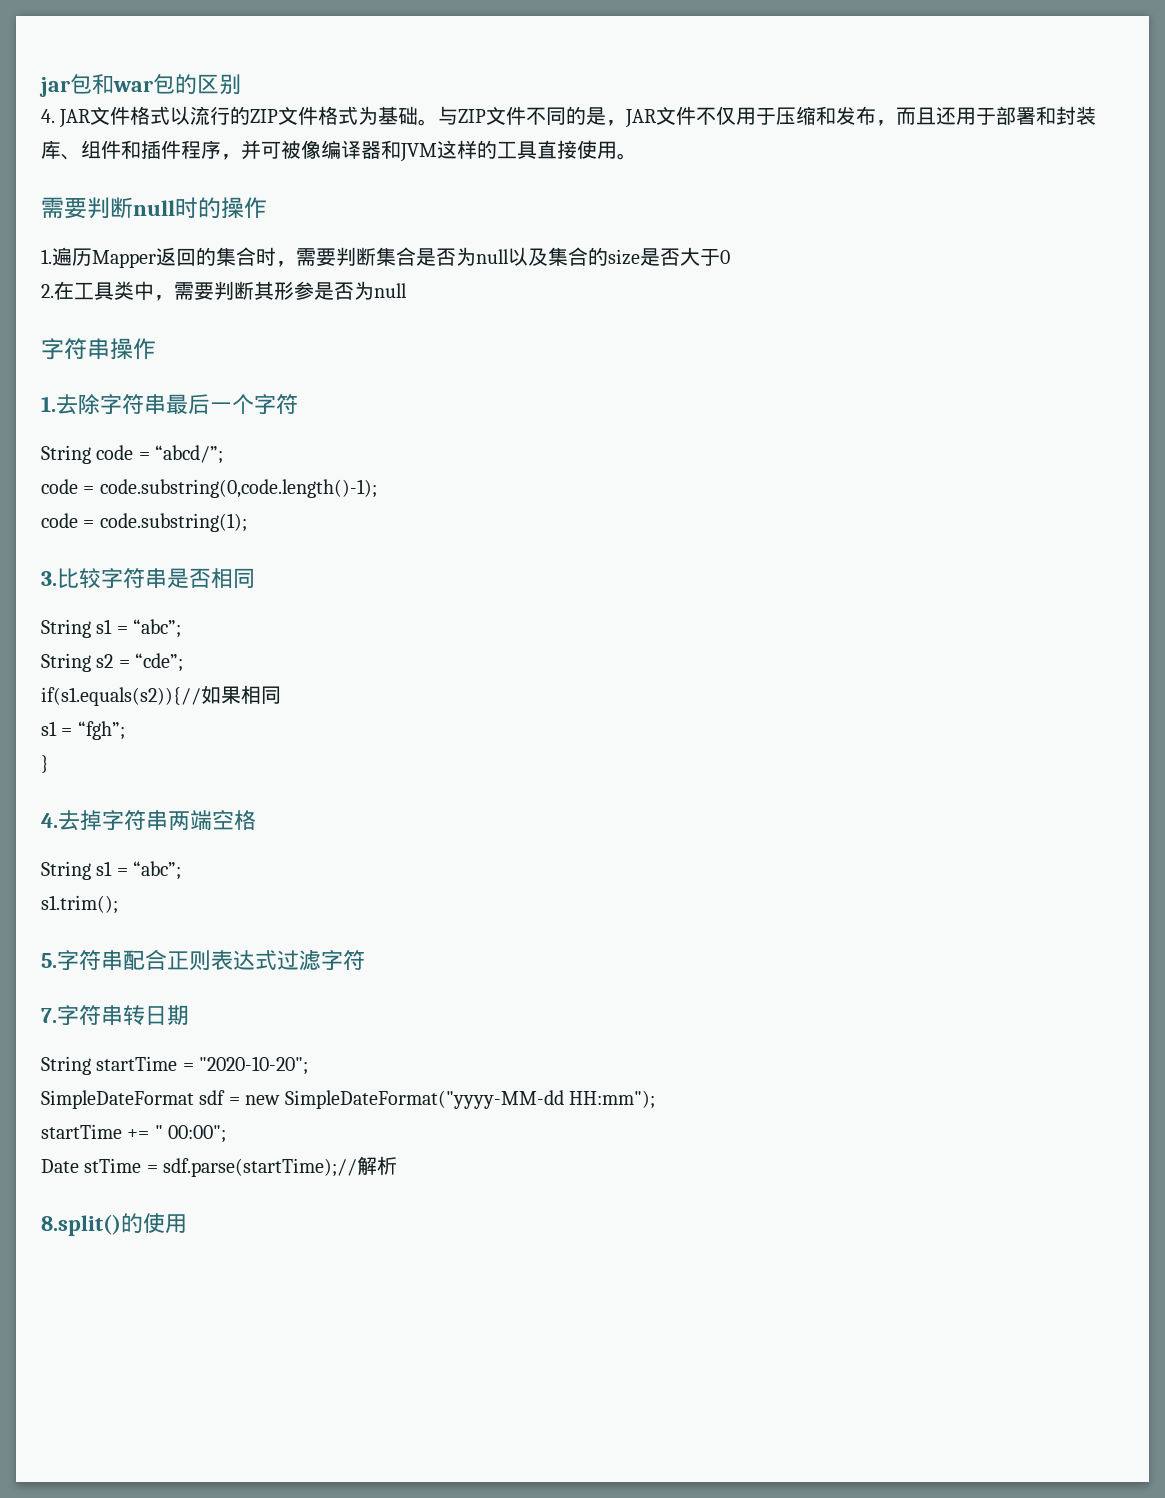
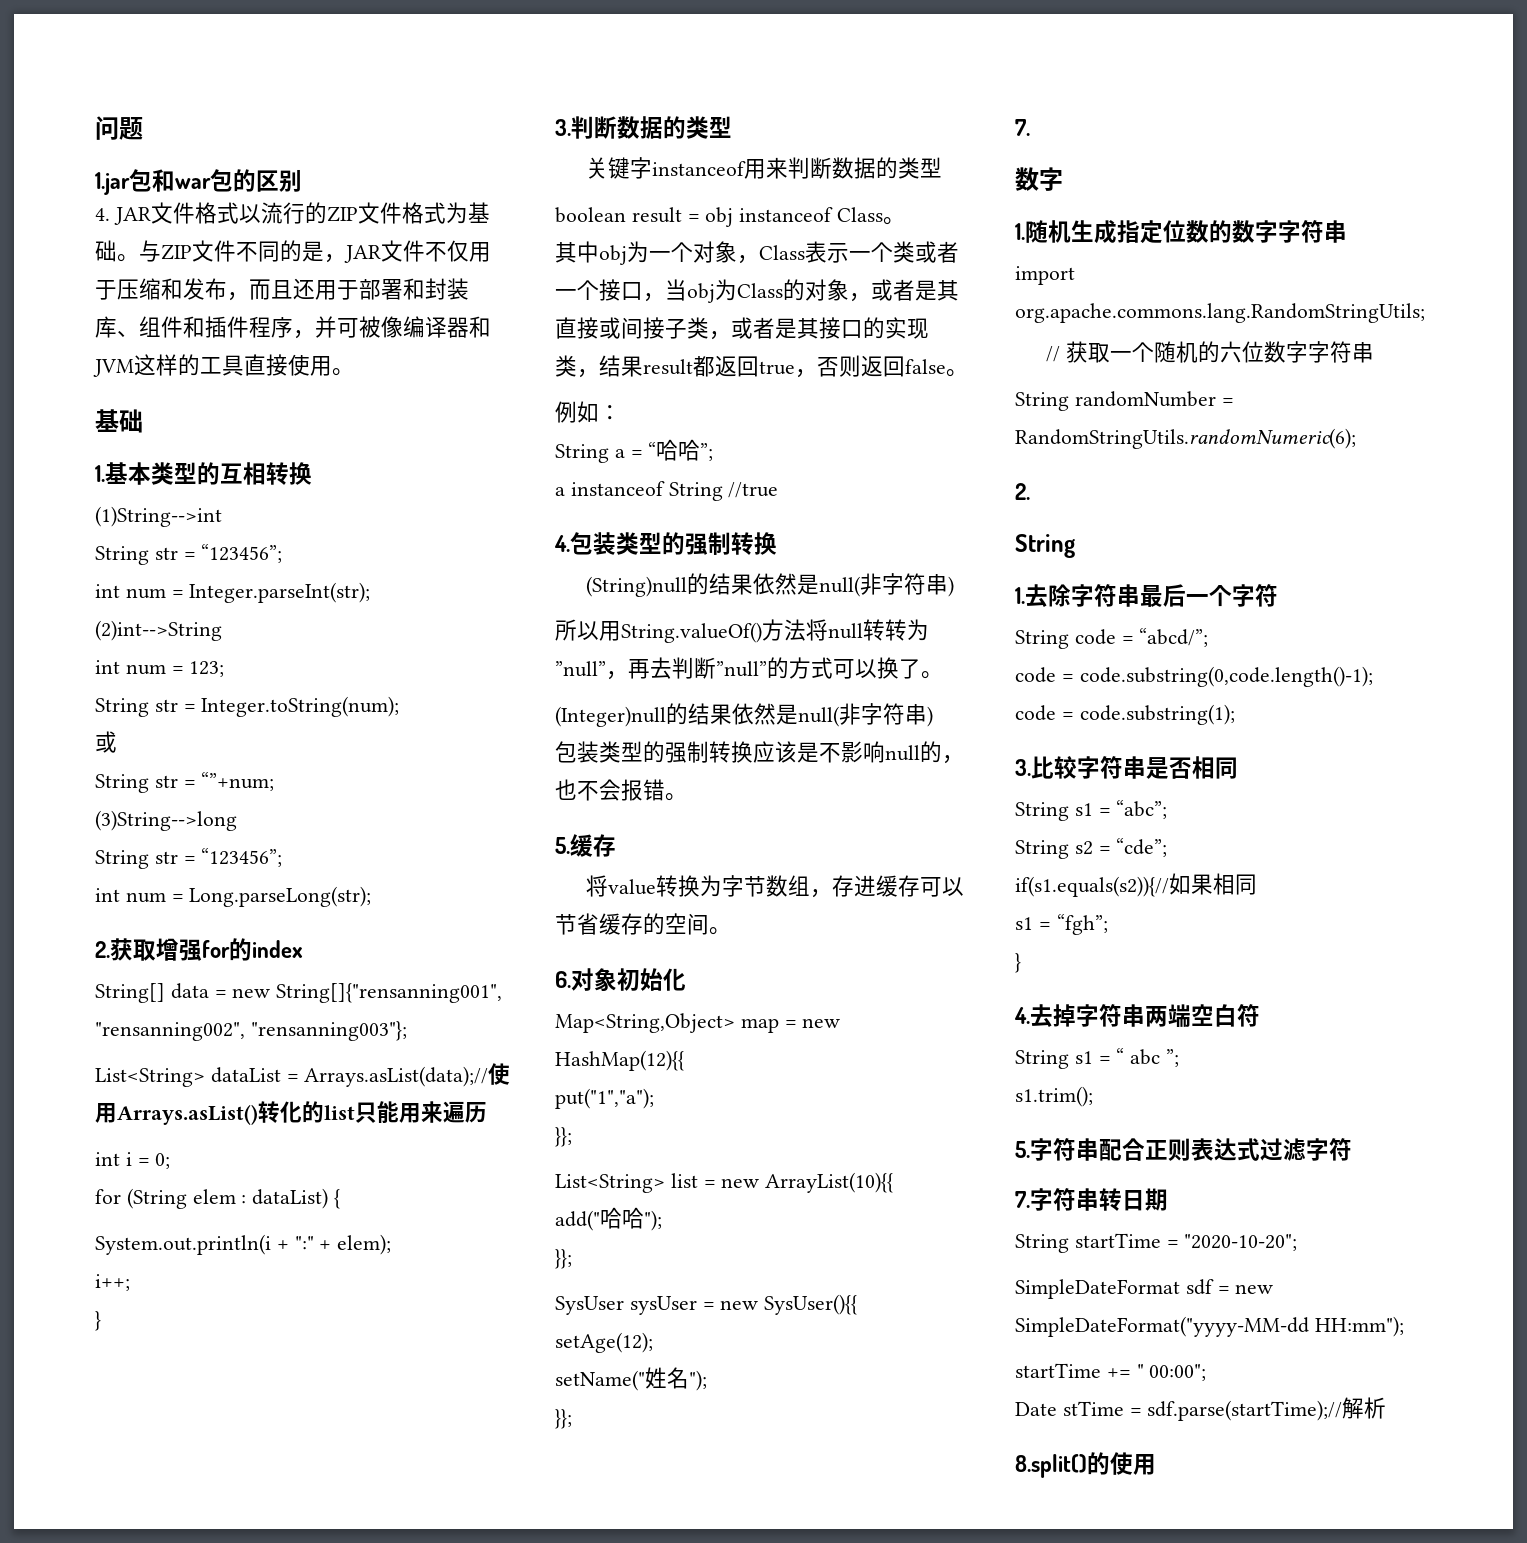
- jar包和war包的区别
+ 问题
+ 1.jar包和war包的区别
  与ZIP文件不同的是，JAR文件不仅用于压缩和发布，而且还用于部署和封装库、组件和插件程序，并可被像编译器和JVM这样的工具直接使用。
- 需要判断null时的操作
- 1.遍历Mapper返回的集合时，需要判断集合是否为null以及集合的size是否大于0
- 2.在工具类中，需要判断其形参是否为null
- 字符串操作
+ 基础
+ 1.基本类型的互相转换
+ (1)String-->int
+ String str = “123456”;
+ int num = Integer.parseInt(str);
+ (2)int-->String
+ int num = 123;
+ String str = Integer.toString(num);
+ 或
+ String str = “”+num;
+ (3)String-->long
+ String str = “123456”;
+ int num = Long.parseLong(str);
+ 2.获取增强for的index
+ String[] data = new String[]{"rensanning001", "rensanning002", "rensanning003"};
+ List<String> dataList = Arrays.asList(data);//使用Arrays.asList()转化的list只能用来遍历
+ int i = 0;
+ for (String elem : dataList) {
+ System.out.println(i + ":" + elem);
+ i++;
+ }
+ 3.判断数据的类型
+ 关键字instanceof用来判断数据的类型
+ boolean result = obj instanceof Class。
+ 其中obj为一个对象，Class表示一个类或者一个接口，当obj为Class的对象，或者是其直接或间接子类，或者是其接口的实现类，结果result都返回true，否则返回false。
+ 例如：
+ String a = “哈哈”;
+ a instanceof String //true
+ 4.包装类型的强制转换
+ (String)null的结果依然是null(非字符串)
+ 所以用String.valueOf()方法将null转转为”null”，再去判断”null”的方式可以换了。
+ (Integer)null的结果依然是null(非字符串)
+ 包装类型的强制转换应该是不影响null的，也不会报错。
+ 5.缓存
+ 将value转换为字节数组，存进缓存可以节省缓存的空间。
+ 6.对象初始化
+ Map<String,Object> map = new HashMap(12){{
+ put("1","a");
+ }};
+ List<String> list = new ArrayList(10){{
+ add("哈哈");
+ }};
+ SysUser sysUser = new SysUser(){{
+ setAge(12);
+ setName("姓名");
+ }};
+ 7.
+ 数字
+ 1.随机生成指定位数的数字字符串
+ import org.apache.commons.lang.RandomStringUtils;
+ // 获取一个随机的六位数字字符串
+ String randomNumber = RandomStringUtils.randomNumeric(6);
+ 2.
+ String
- 4.去掉字符串两端空格
- String s1 = “abc”;
+ 4.去掉字符串两端空白符
+ String s1 = “ abc ”;

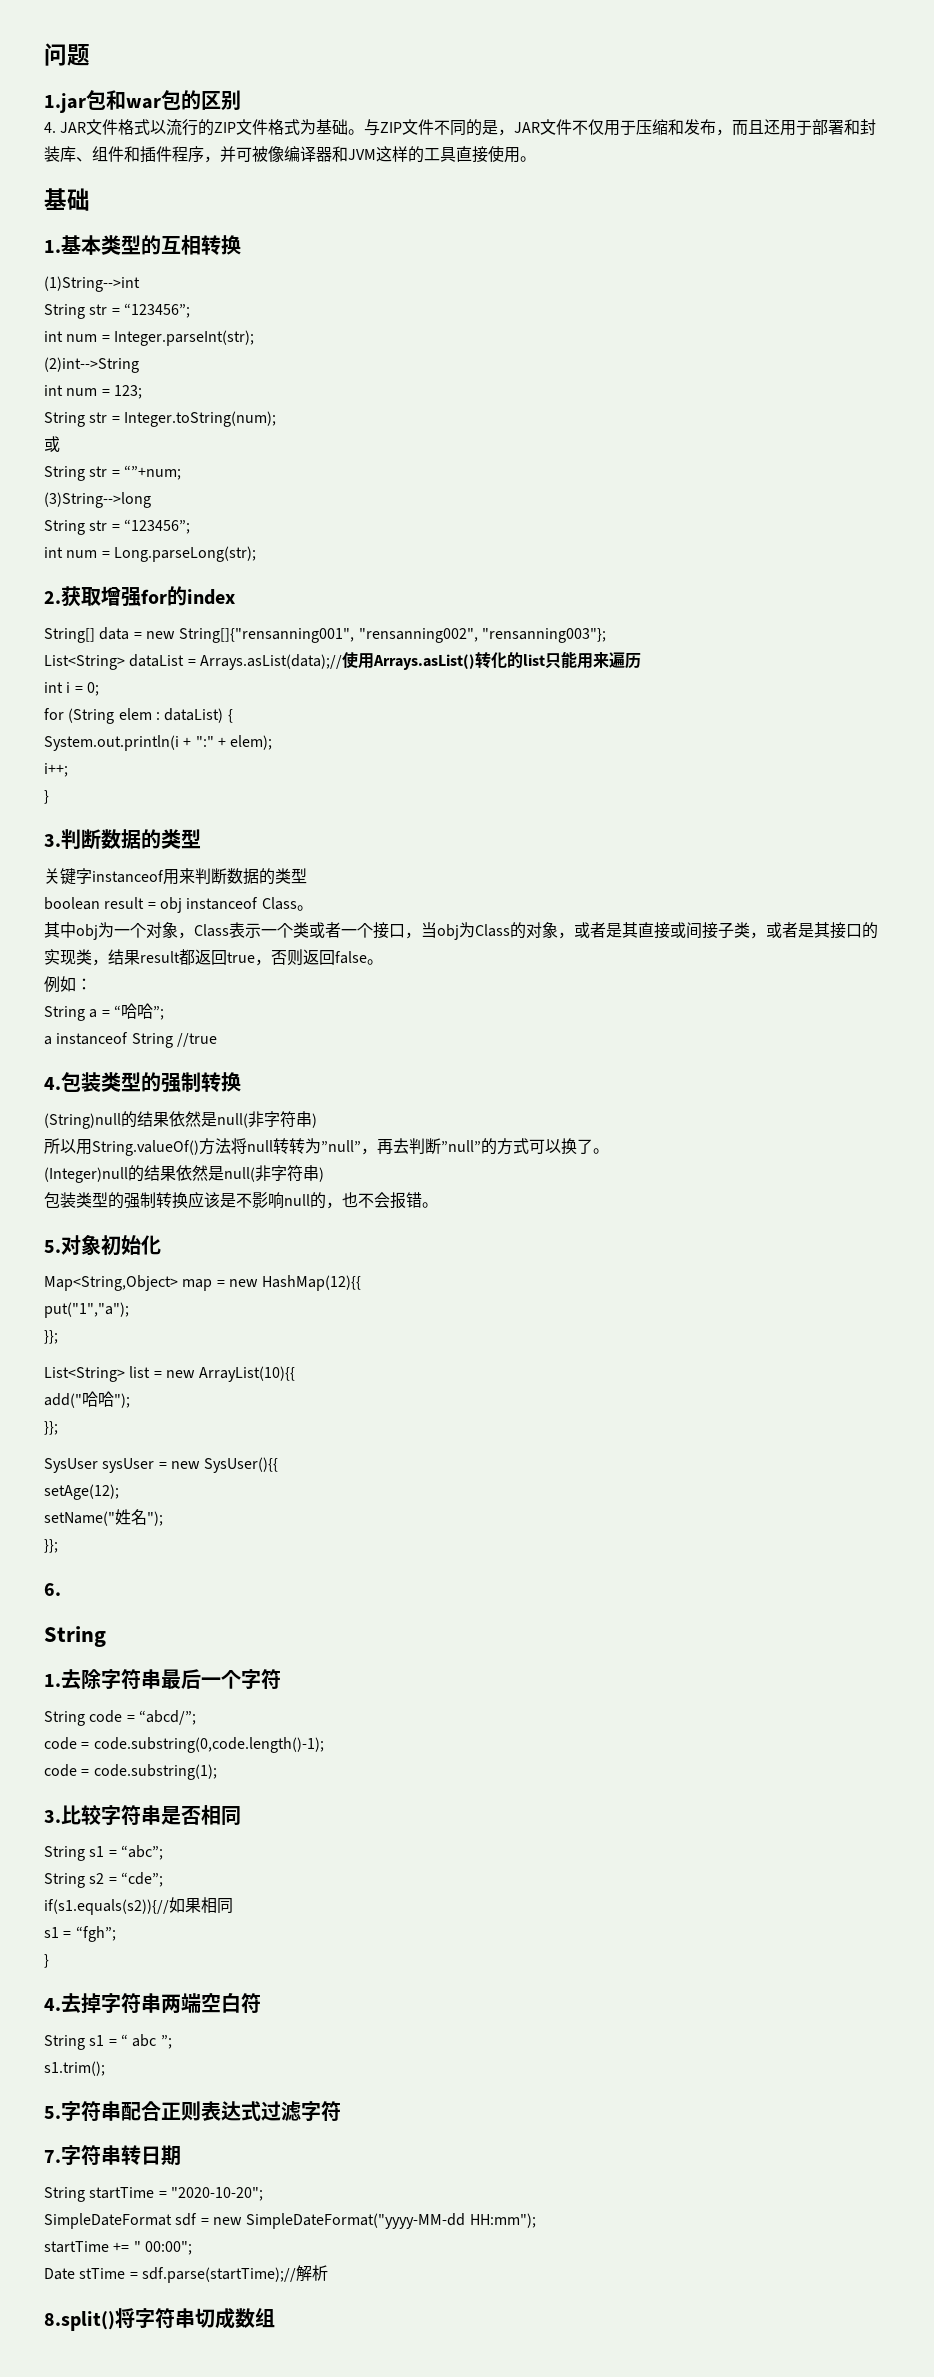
- 5.缓存
- 将value转换为字节数组，存进缓存可以节省缓存的空间。
- 6.对象初始化
+ 5.对象初始化
  setName("姓名");
  }};
- 7.
- 数字
- 1.随机生成指定位数的数字字符串
- import org.apache.commons.lang.RandomStringUtils;
- // 获取一个随机的六位数字字符串
- String randomNumber = RandomStringUtils.randomNumeric(6);
- 2.
+ 6.
- 8.split()的使用
+ 8.split()将字符串切成数组

